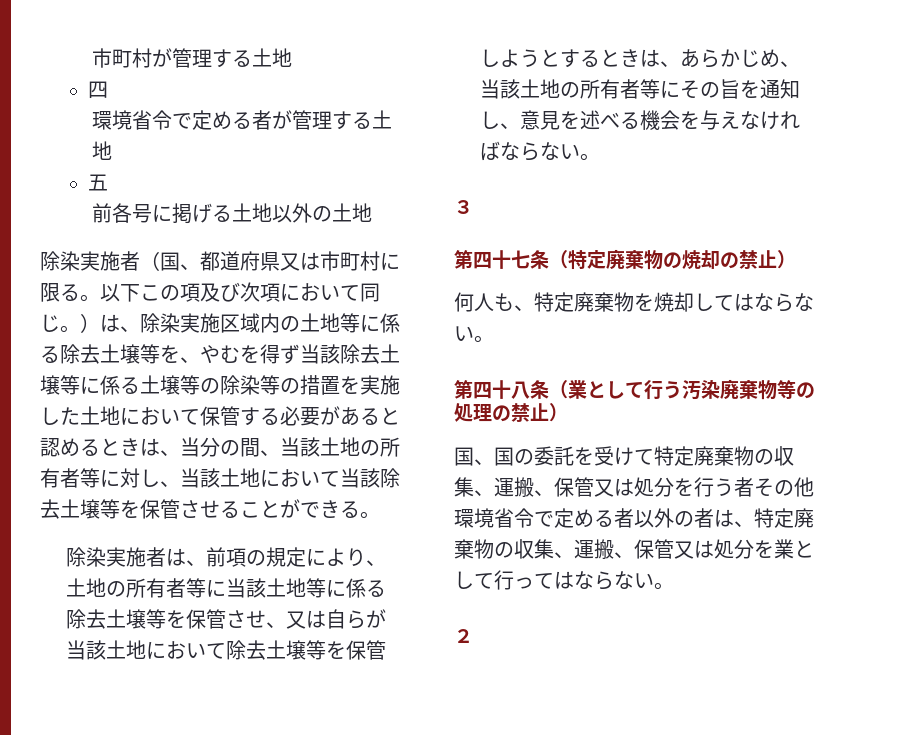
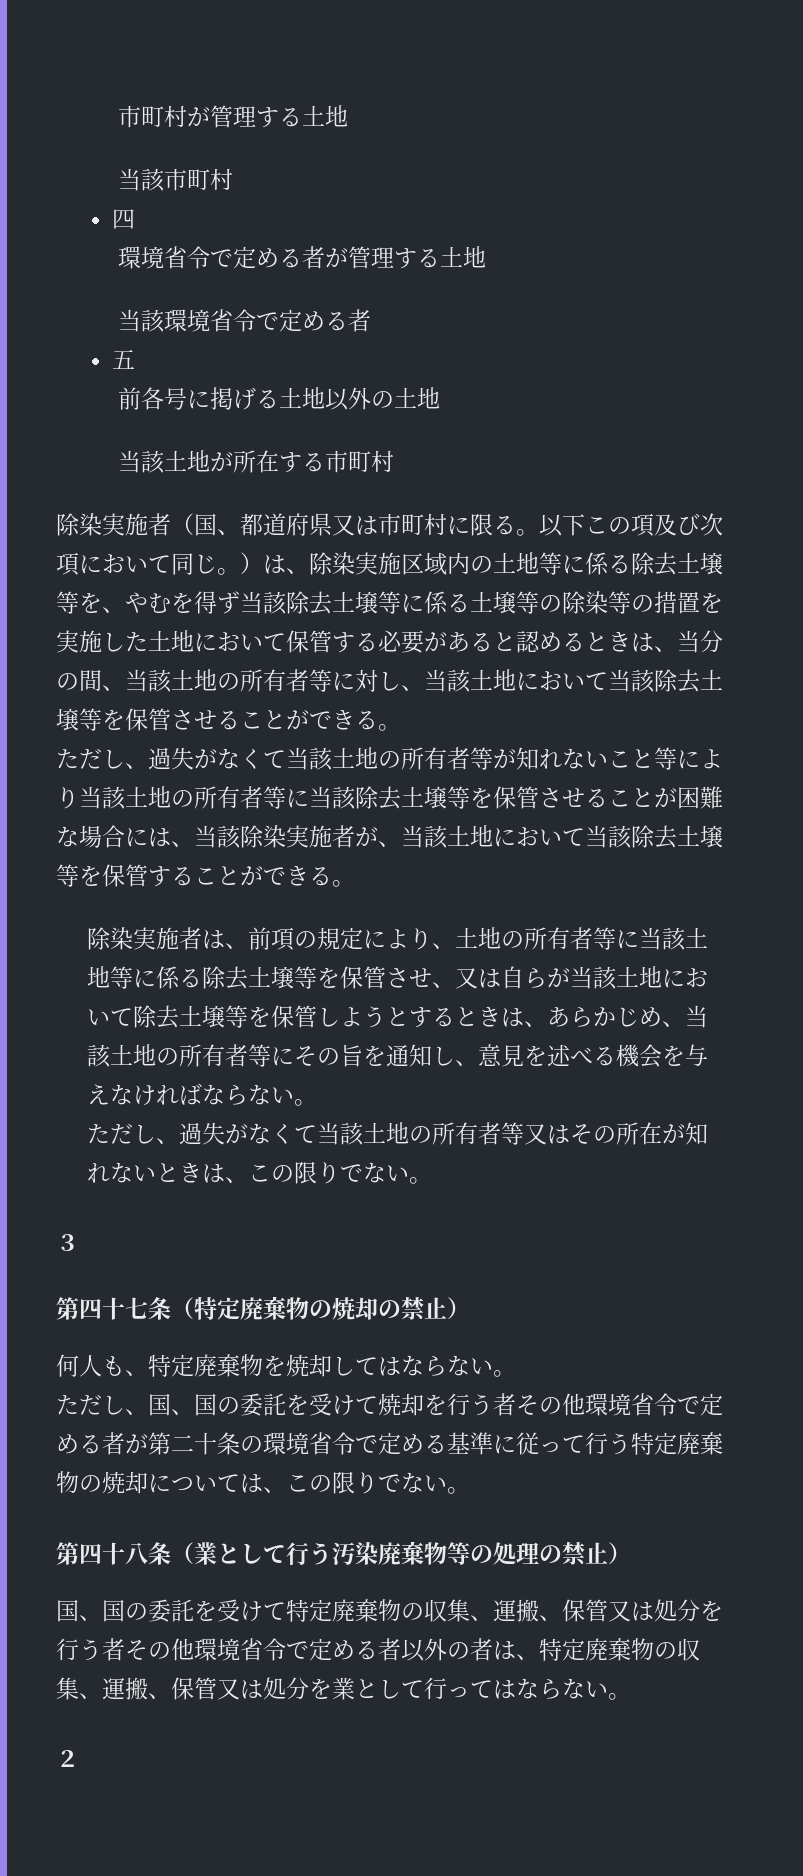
+ 当該市町村
+ 当該環境省令で定める者
+ 当該土地が所在する市町村
+ ただし、過失がなくて当該土地の所有者等が知れないこと等により当該土地の所有者等に当該除去土壌等を保管させることが困難な場合には、当該除染実施者が、当該土地において当該除去土壌等を保管することができる。
+ ただし、過失がなくて当該土地の所有者等又はその所在が知れないときは、この限りでない。
+ ただし、国、国の委託を受けて焼却を行う者その他環境省令で定める者が第二十条の環境省令で定める基準に従って行う特定廃棄物の焼却については、この限りでない。

